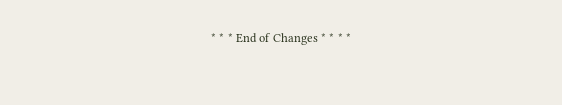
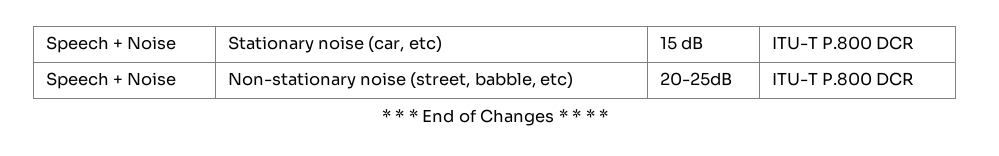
+ Speech + Noise | Stationary noise (car, etc) | 15 dB | ITU-T P.800 DCR
+ Speech + Noise | Non-stationary noise (street, babble, etc) | 20-25dB | ITU-T P.800 DCR

